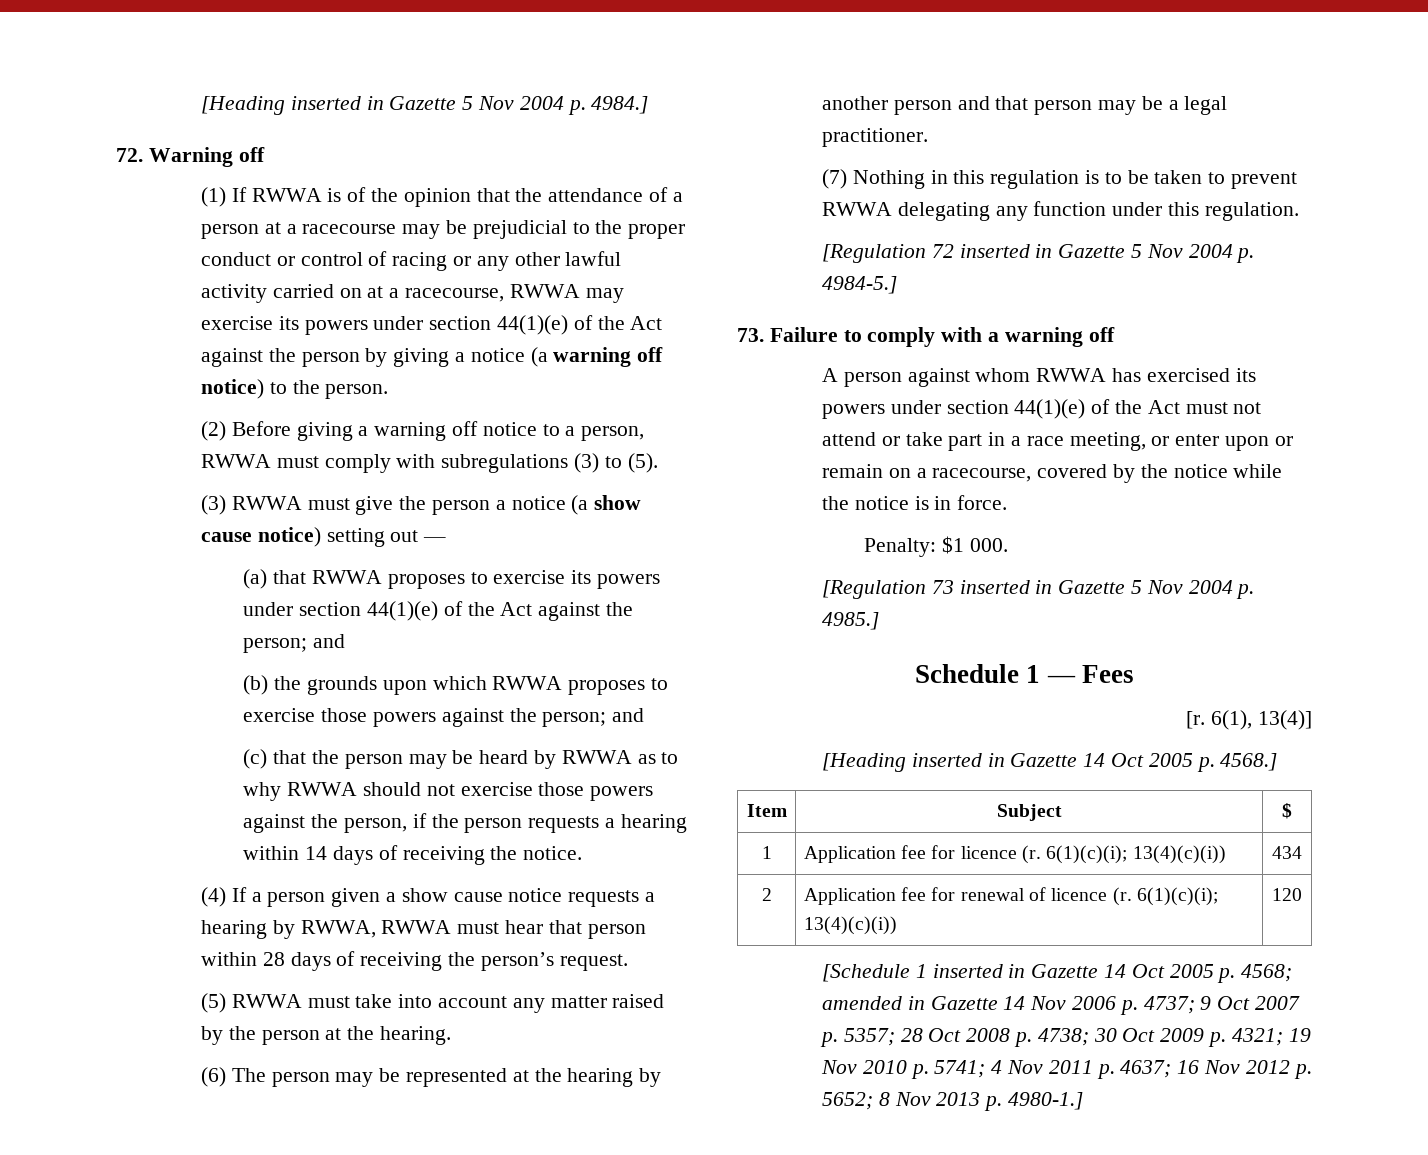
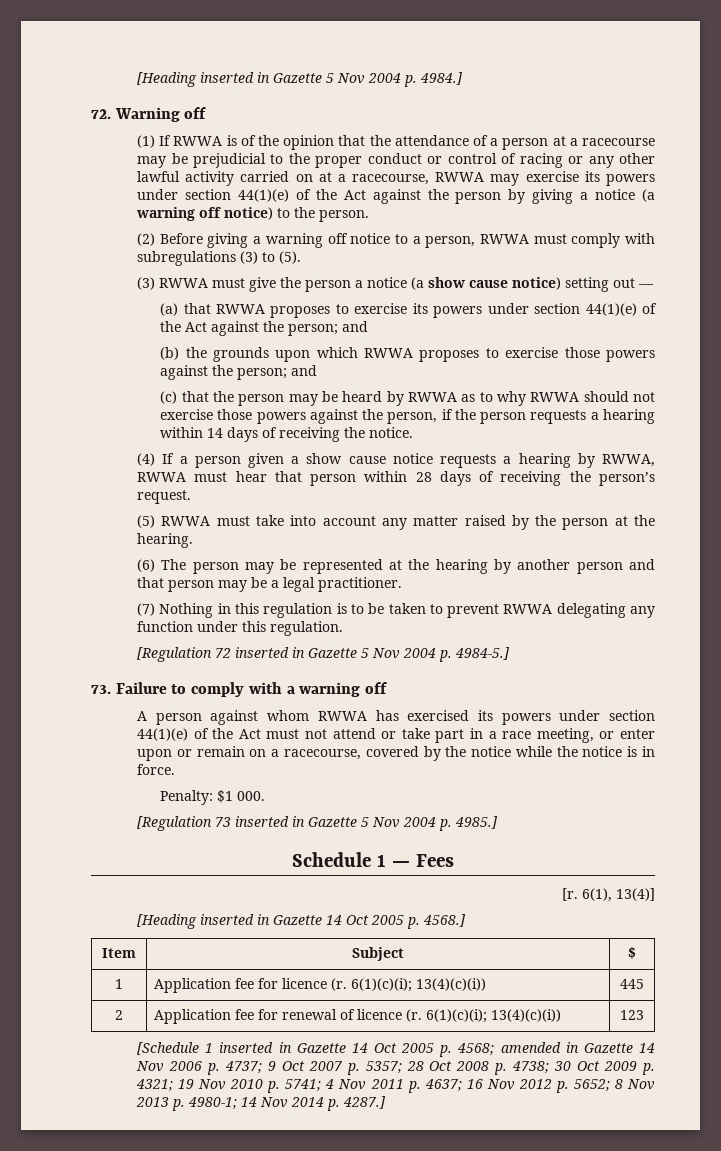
- 1 | Application fee for licence (r. 6(1)(c)(i); 13(4)(c)(i)) | 434
+ 1 | Application fee for licence (r. 6(1)(c)(i); 13(4)(c)(i)) | 445
- 2 | Application fee for renewal of licence (r. 6(1)(c)(i); 13(4)(c)(i)) | 120
+ 2 | Application fee for renewal of licence (r. 6(1)(c)(i); 13(4)(c)(i)) | 123
- [Schedule 1 inserted in Gazette 14 Oct 2005 p. 4568; amended in Gazette 14 Nov 2006 p. 4737; 9 Oct 2007 p. 5357; 28 Oct 2008 p. 4738; 30 Oct 2009 p. 4321; 19 Nov 2010 p. 5741; 4 Nov 2011 p. 4637; 16 Nov 2012 p. 5652; 8 Nov 2013 p. 4980-1.]
+ [Schedule 1 inserted in Gazette 14 Oct 2005 p. 4568; amended in Gazette 14 Nov 2006 p. 4737; 9 Oct 2007 p. 5357; 28 Oct 2008 p. 4738; 30 Oct 2009 p. 4321; 19 Nov 2010 p. 5741; 4 Nov 2011 p. 4637; 16 Nov 2012 p. 5652; 8 Nov 2013 p. 4980-1; 14 Nov 2014 p. 4287.]

